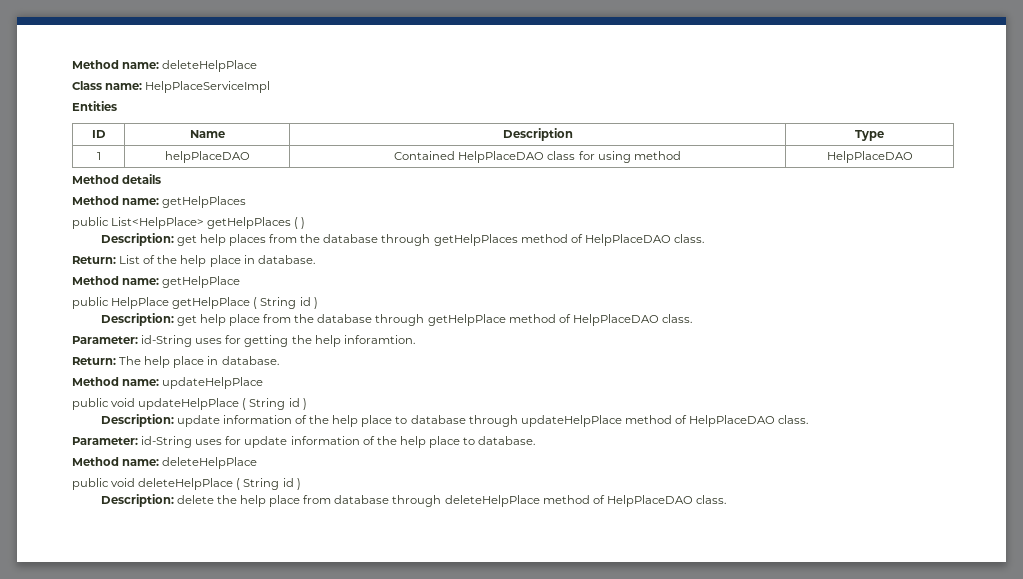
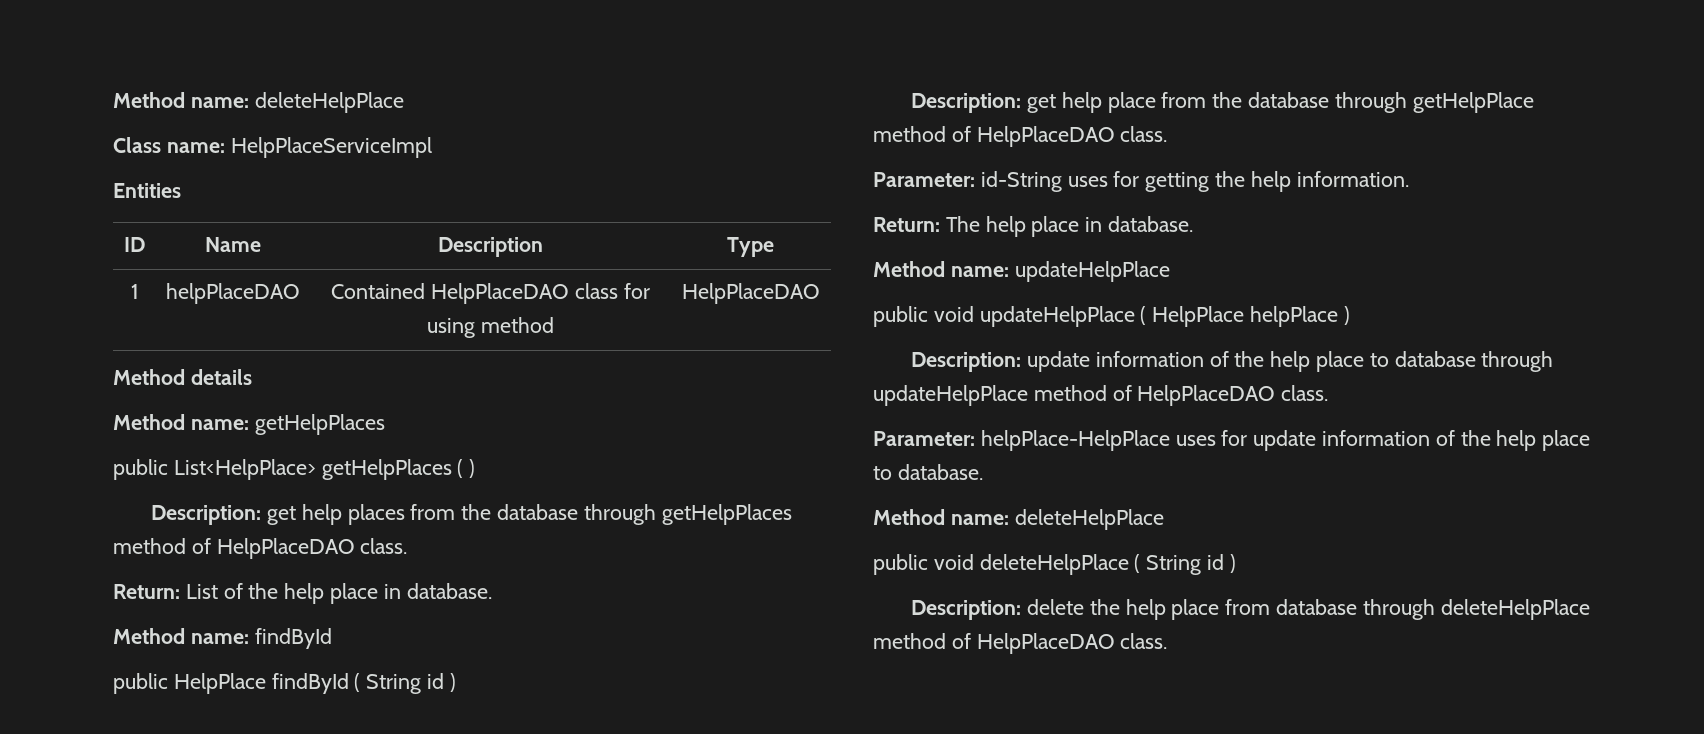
- Method name: getHelpPlace
+ Method name: findById
- public HelpPlace getHelpPlace ( String id )
+ public HelpPlace findById ( String id )
- Parameter: id-String uses for getting the help inforamtion.
+ Parameter: id-String uses for getting the help information.
- public void updateHelpPlace ( String id )
+ public void updateHelpPlace ( HelpPlace helpPlace )
- Parameter: id-String uses for update information of the help place to database.
+ Parameter: helpPlace-HelpPlace uses for update information of the help place to database.

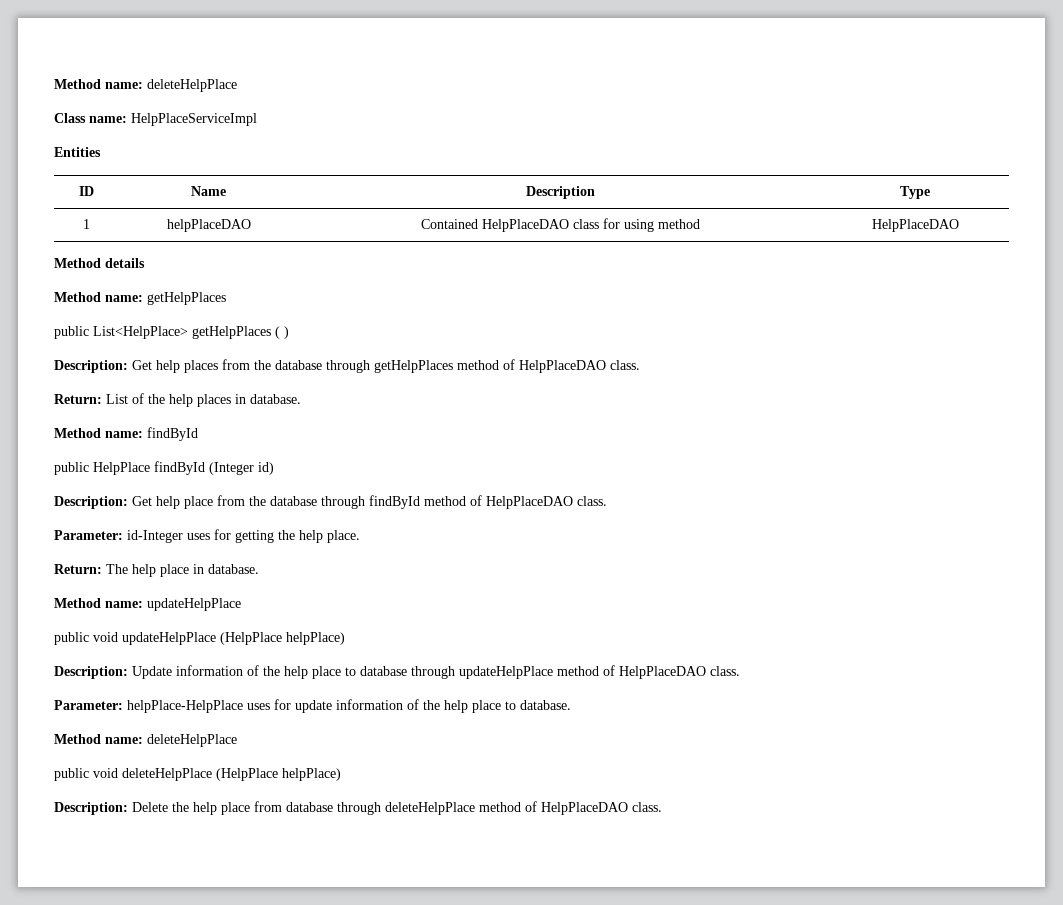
- Description: get help places from the database through getHelpPlaces method of HelpPlaceDAO class.
+ Description: Get help places from the database through getHelpPlaces method of HelpPlaceDAO class.
- Return: List of the help place in database.
+ Return: List of the help places in database.
- public HelpPlace findById ( String id )
- Description: get help place from the database through getHelpPlace method of HelpPlaceDAO class.
- Parameter: id-String uses for getting the help information.
+ public HelpPlace findById (Integer id)
+ Description: Get help place from the database through findById method of HelpPlaceDAO class.
+ Parameter: id-Integer uses for getting the help place.
- public void updateHelpPlace ( HelpPlace helpPlace )
- Description: update information of the help place to database through updateHelpPlace method of HelpPlaceDAO class.
+ public void updateHelpPlace (HelpPlace helpPlace)
+ Description: Update information of the help place to database through updateHelpPlace method of HelpPlaceDAO class.
- public void deleteHelpPlace ( String id )
- Description: delete the help place from database through deleteHelpPlace method of HelpPlaceDAO class.
+ public void deleteHelpPlace (HelpPlace helpPlace)
+ Description: Delete the help place from database through deleteHelpPlace method of HelpPlaceDAO class.

